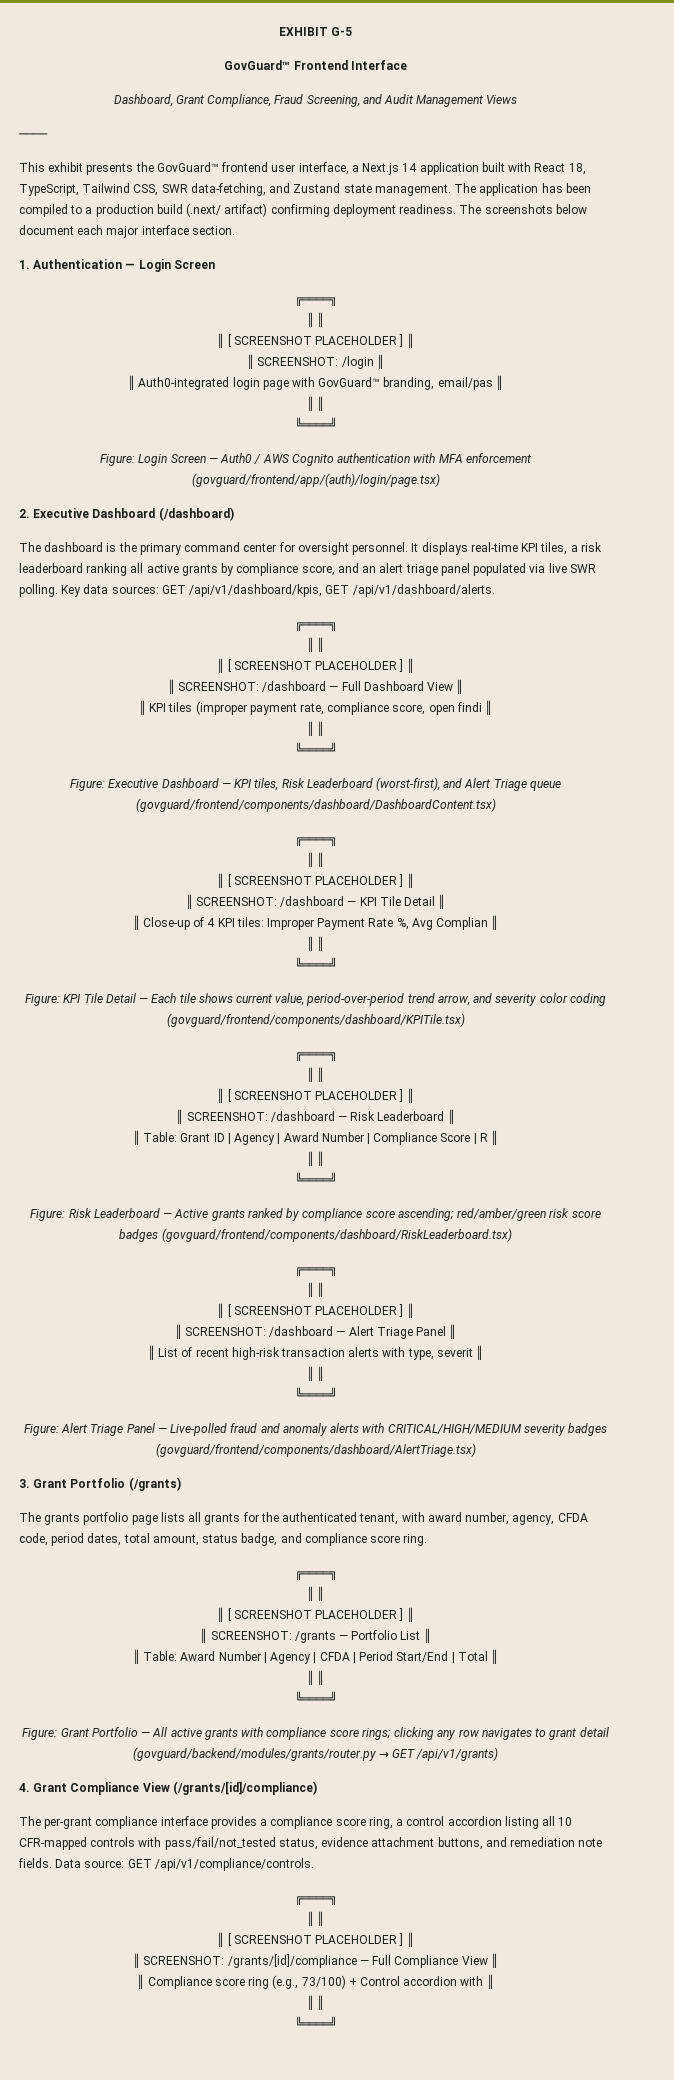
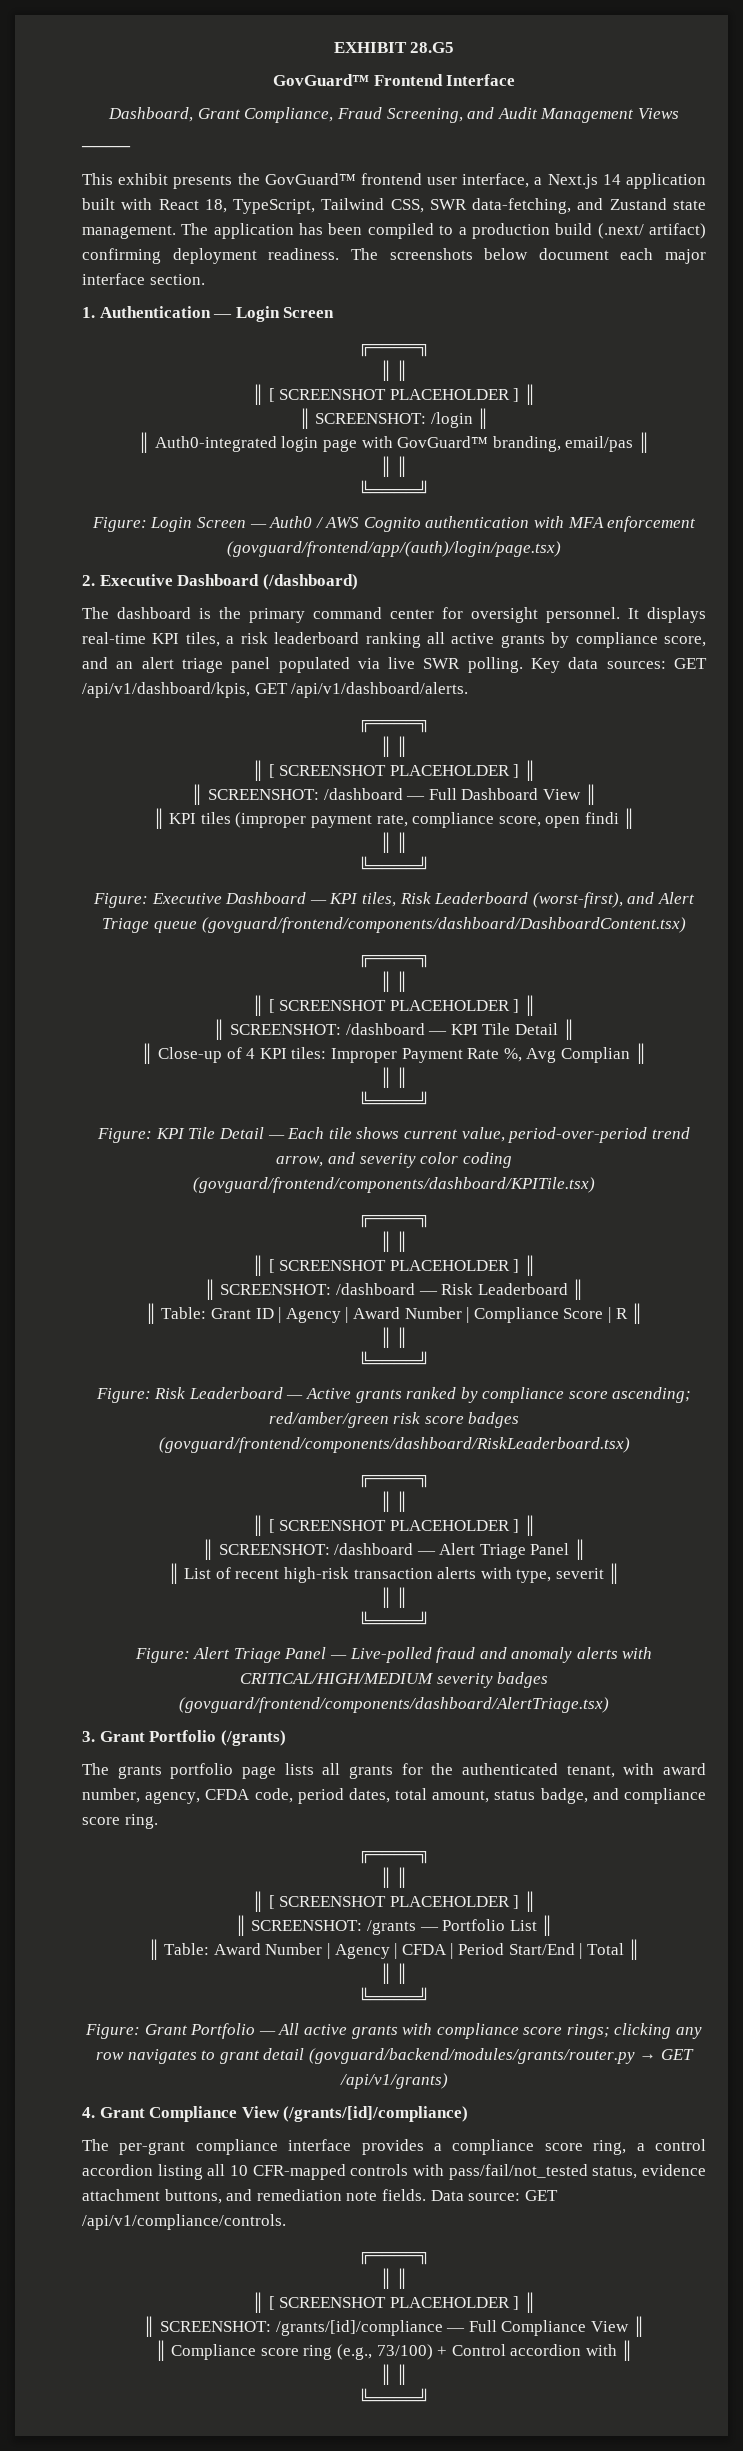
- EXHIBIT G-5
+ EXHIBIT 28.G5

